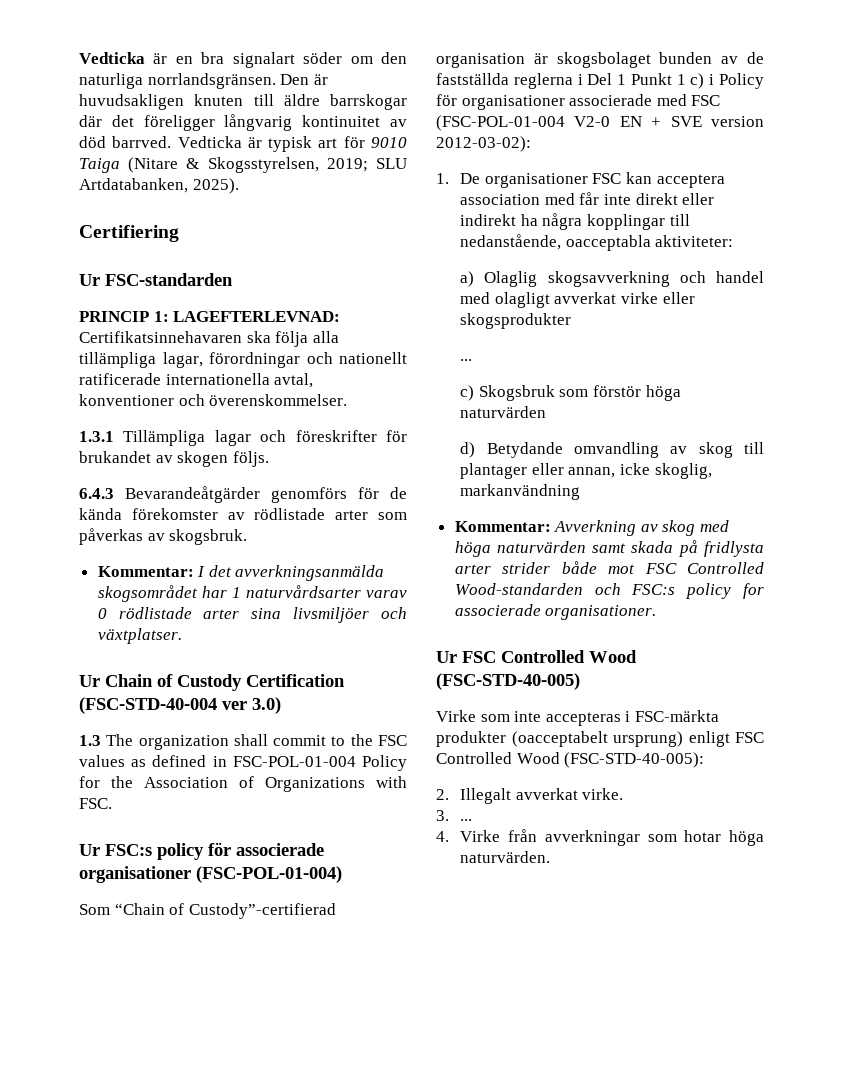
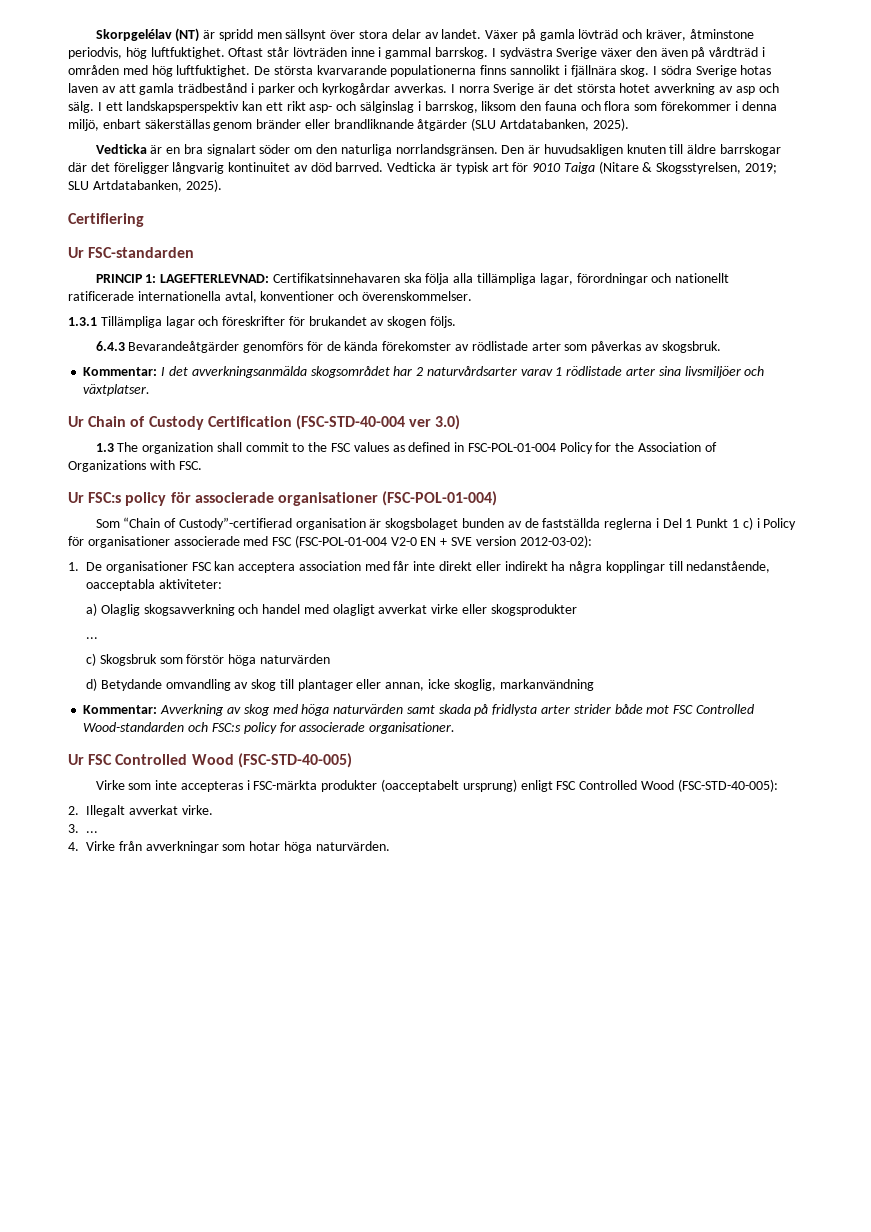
+ Skorpgelélav (NT) är spridd men sällsynt över stora delar av landet. Växer på gamla lövträd och kräver, åtminstone periodvis, hög luftfuktighet. Oftast står lövträden inne i gammal barrskog. I sydvästra Sverige växer den även på vårdträd i områden med hög luftfuktighet. De största kvarvarande populationerna finns sannolikt i fjällnära skog. I södra Sverige hotas laven av att gamla trädbestånd i parker och kyrkogårdar avverkas. I norra Sverige är det största hotet avverkning av asp och sälg. I ett landskapsperspektiv kan ett rikt asp- och sälginslag i barrskog, liksom den fauna och flora som förekommer i denna miljö, enbart säkerställas genom bränder eller brandliknande åtgärder (SLU Artdatabanken, 2025).
- Kommentar: I det avverkningsanmälda skogsområdet har 1 naturvårdsarter varav 0 rödlistade arter sina livsmiljöer och växtplatser.
+ Kommentar: I det avverkningsanmälda skogsområdet har 2 naturvårdsarter varav 1 rödlistade arter sina livsmiljöer och växtplatser.

